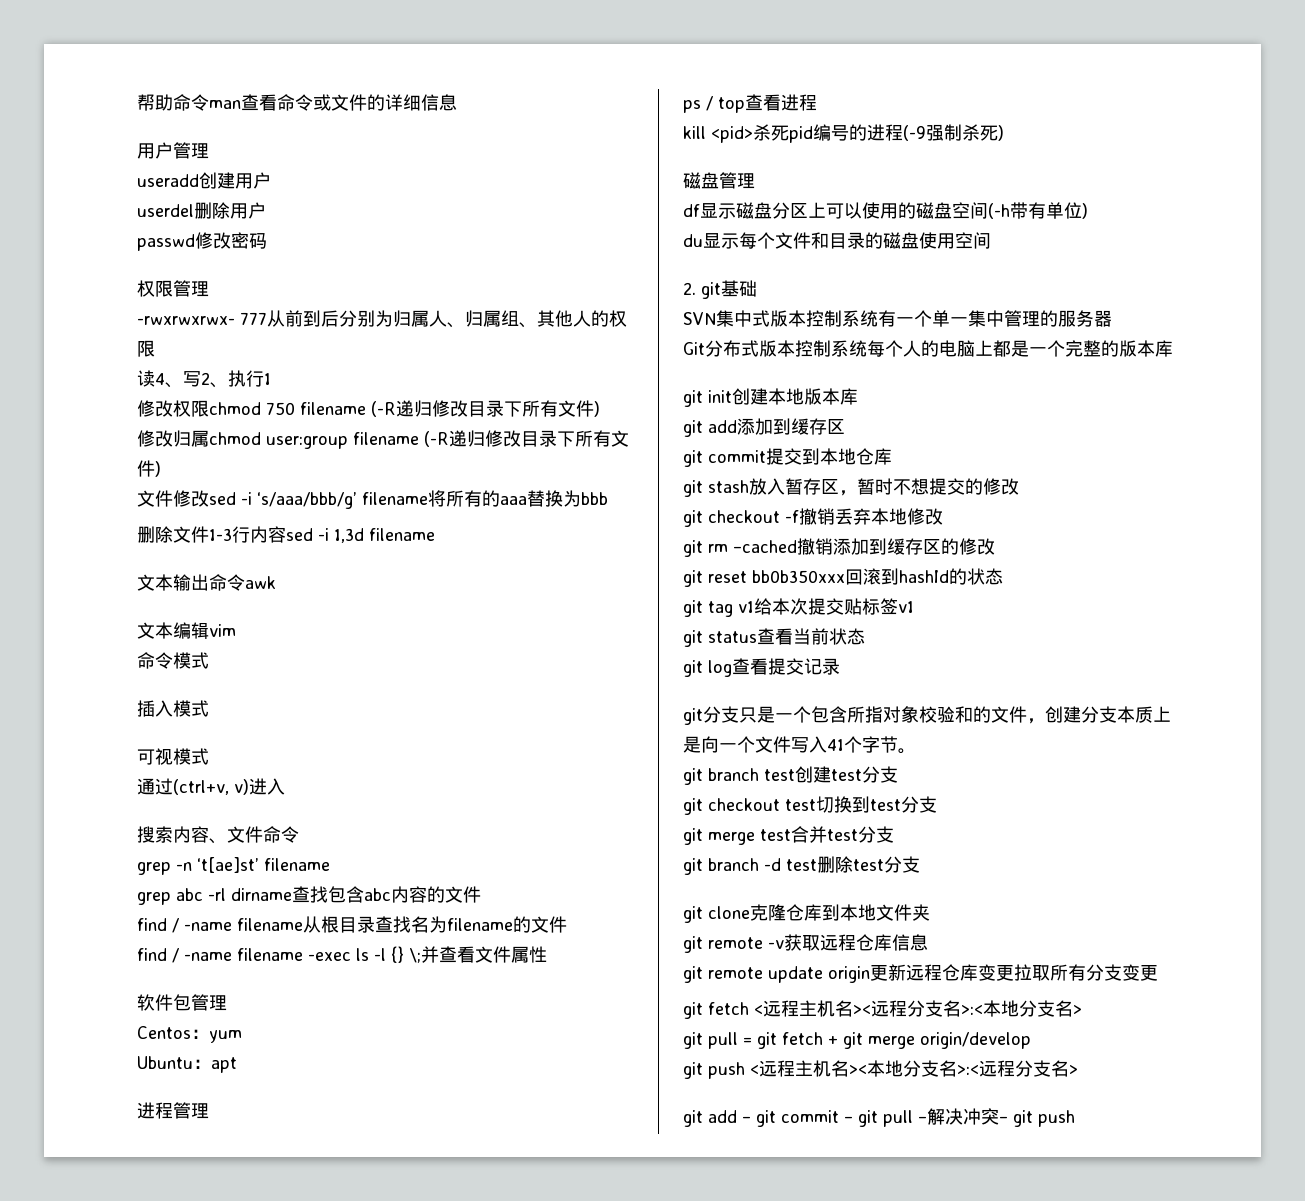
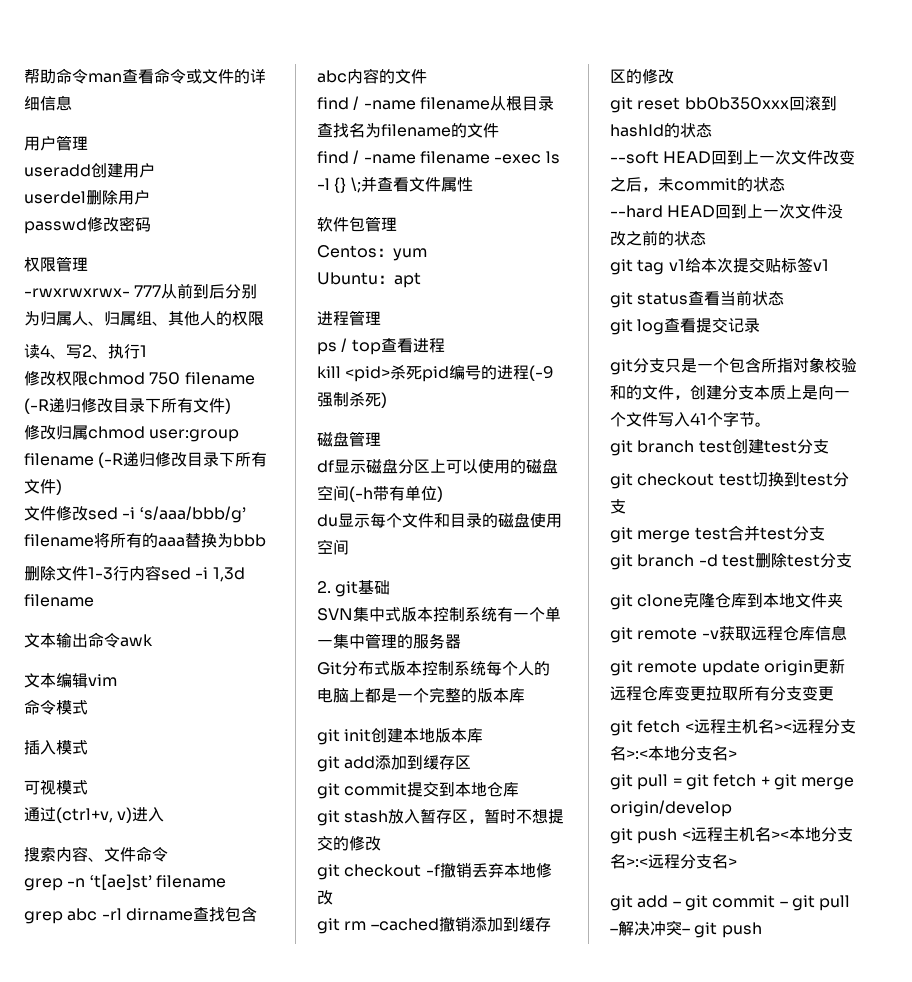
+ --soft HEAD回到上一次文件改变之后，未commit的状态
+ --hard HEAD回到上一次文件没改之前的状态

